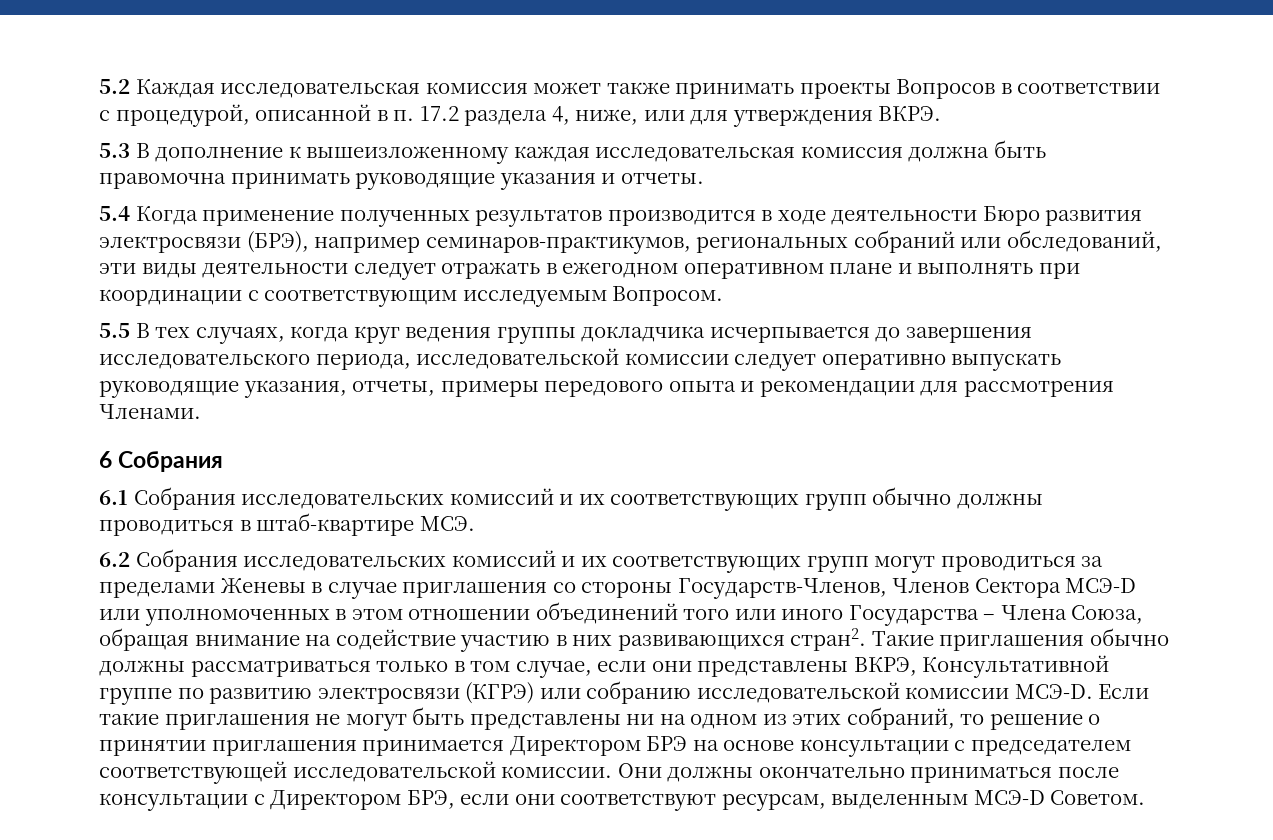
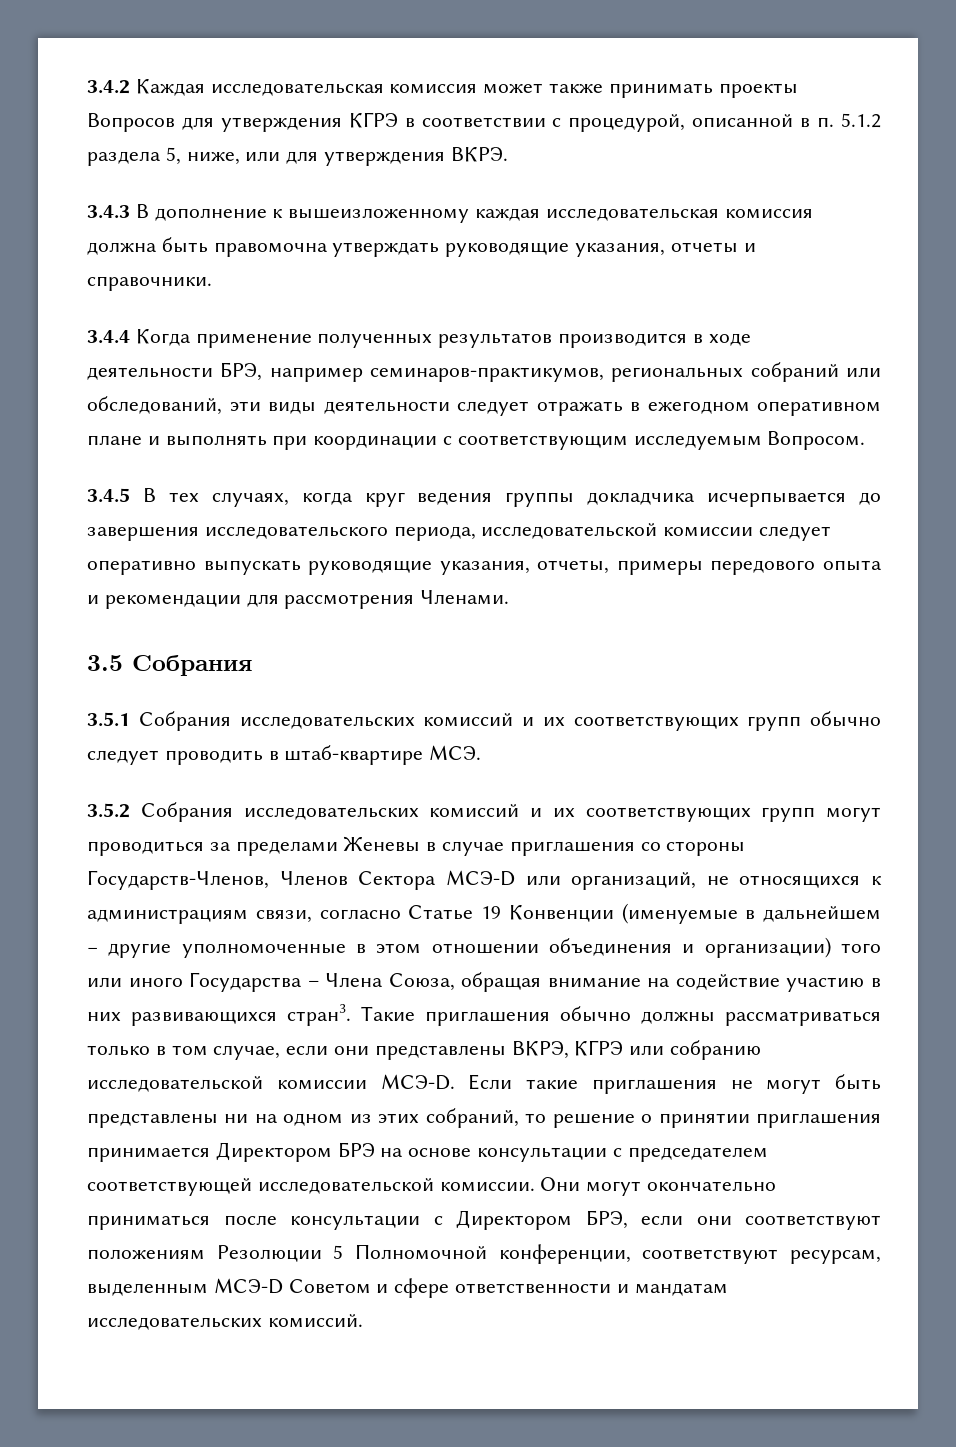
- 5.2 Каждая исследовательская комиссия может также принимать проекты Вопросов в соответствии с процедурой, описанной в п. 17.2 раздела 4, ниже, или для утверждения ВКРЭ.
+ 3.4.2 Каждая исследовательская комиссия может также принимать проекты Вопросов для утверждения КГРЭ в соответствии с процедурой, описанной в п. 5.1.2 раздела 5, ниже, или для утверждения ВКРЭ.
- 5.3 В дополнение к вышеизложенному каждая исследовательская комиссия должна быть правомочна принимать руководящие указания и отчеты.
- 5.4 Когда применение полученных результатов производится в ходе деятельности Бюро развития электросвязи (БРЭ), например семинаров-практикумов, региональных собраний или обследований, эти виды деятельности следует отражать в ежегодном оперативном плане и выполнять при координации с соответствующим исследуемым Вопросом.
+ 3.4.3 В дополнение к вышеизложенному каждая исследовательская комиссия должна быть правомочна утверждать руководящие указания, отчеты и справочники.
+ 3.4.4 Когда применение полученных результатов производится в ходе деятельности БРЭ, например семинаров-практикумов, региональных собраний или обследований, эти виды деятельности следует отражать в ежегодном оперативном плане и выполнять при координации с соответствующим исследуемым Вопросом.
- 5.5 В тех случаях, когда круг ведения группы докладчика исчерпывается до завершения исследовательского периода, исследовательской комиссии следует оперативно выпускать руководящие указания, отчеты, примеры передового опыта и рекомендации для рассмотрения Членами.
+ 3.4.5 В тех случаях, когда круг ведения группы докладчика исчерпывается до завершения исследовательского периода, исследовательской комиссии следует оперативно выпускать руководящие указания, отчеты, примеры передового опыта и рекомендации для рассмотрения Членами.
- 6 Собрания
+ 3.5 Собрания
- 6.1 Собрания исследовательских комиссий и их соответствующих групп обычно должны проводиться в штаб-квартире МСЭ.
+ 3.5.1 Собрания исследовательских комиссий и их соответствующих групп обычно следует проводить в штаб-квартире МСЭ.
- 6.2 Собрания исследовательских комиссий и их соответствующих групп могут проводиться за пределами Женевы в случае приглашения со стороны Государств-Членов, Членов Сектора МСЭ-D или уполномоченных в этом отношении объединений того или иного Государства – Члена Союза, обращая внимание на содействие участию в них развивающихся стран2.
+ 3.5.2 Собрания исследовательских комиссий и их соответствующих групп могут проводиться за пределами Женевы в случае приглашения со стороны Государств-Членов, Членов Сектора МСЭ-D или организаций, не относящихся к администрациям связи, согласно Статье 19 Конвенции (именуемые в дальнейшем − другие уполномоченные в этом отношении объединения и организации) того или иного Государства – Члена Союза, обращая внимание на содействие участию в них развивающихся стран3.
- Такие приглашения обычно должны рассматриваться только в том случае, если они представлены ВКРЭ, Консультативной группе по развитию электросвязи (КГРЭ) или собранию исследовательской комиссии МСЭ-D.
+ Такие приглашения обычно должны рассматриваться только в том случае, если они представлены ВКРЭ, КГРЭ или собранию исследовательской комиссии МСЭ-D.
- Они должны окончательно приниматься после консультации с Директором БРЭ, если они соответствуют ресурсам, выделенным МСЭ-D Советом.
+ Они могут окончательно приниматься после консультации с Директором БРЭ, если они соответствуют положениям Резолюции 5 Полномочной конференции, соответствуют ресурсам, выделенным МСЭ-D Советом и сфере ответственности и мандатам исследовательских комиссий.

